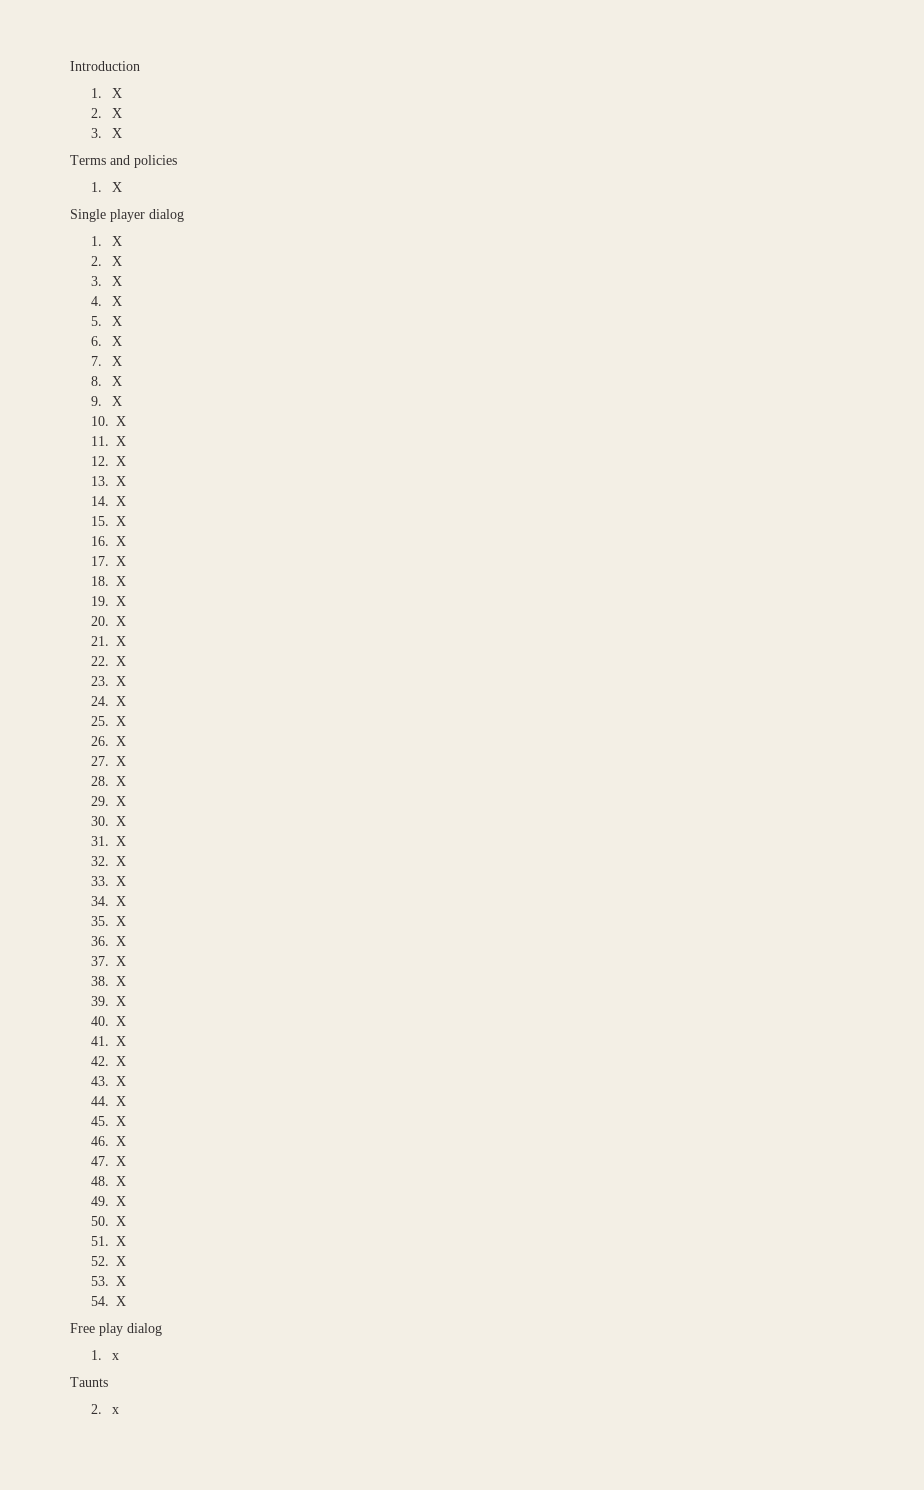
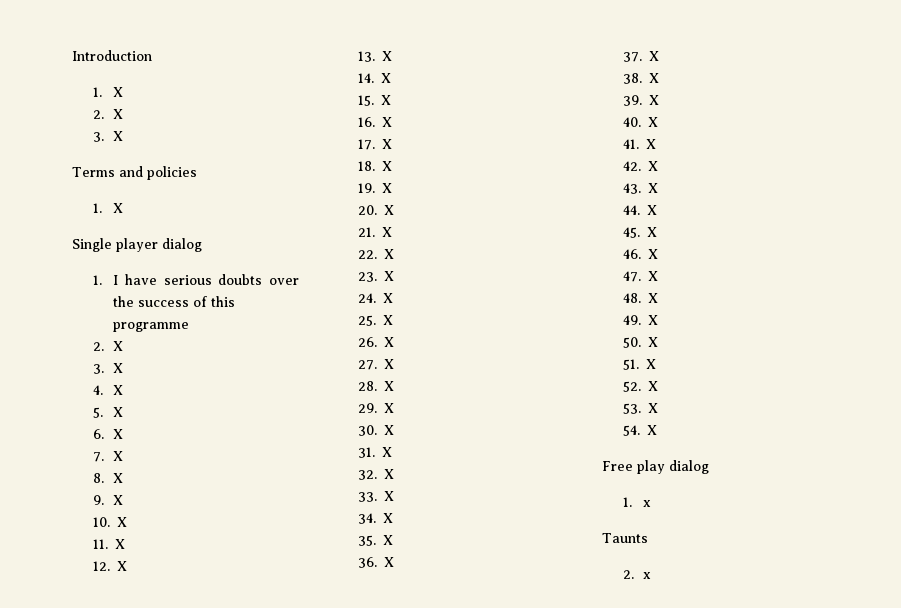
  Single player dialog
- 1. X
+ 1. I have serious doubts over the success of this programme

